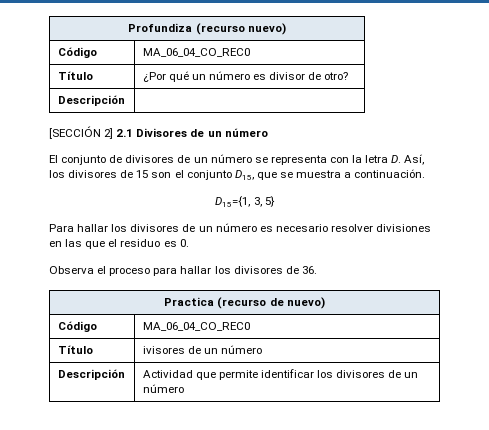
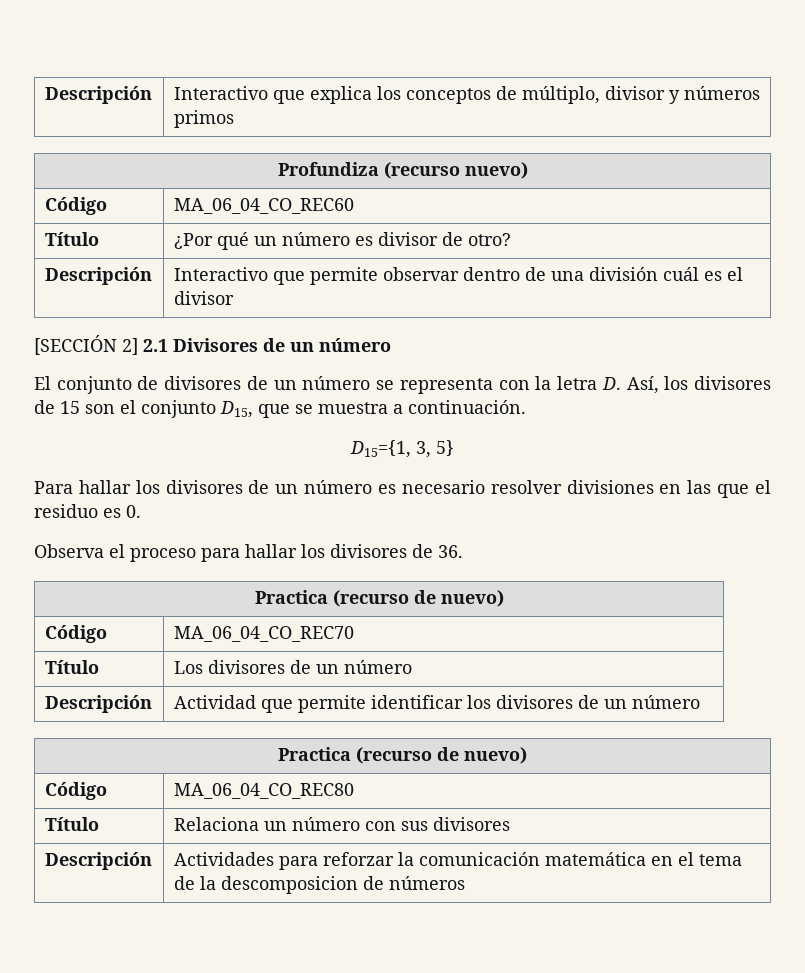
+ Descripción | Interactivo que explica los conceptos de múltiplo, divisor y números primos
  Profundiza (recurso nuevo)
- Código | MA_06_04_CO_REC0
+ Código | MA_06_04_CO_REC60
  Título | ¿Por qué un número es divisor de otro?
- Descripción |
+ Descripción | Interactivo que permite observar dentro de una división cuál es el divisor
  Observa el proceso para hallar los divisores de 36.
  Practica (recurso de nuevo)
- Código | MA_06_04_CO_REC0
- Título | ivisores de un número
+ Código | MA_06_04_CO_REC70
+ Título | Los divisores de un número
  Descripción | Actividad que permite identificar los divisores de un número
+ Practica (recurso de nuevo)
+ Código | MA_06_04_CO_REC80
+ Título | Relaciona un número con sus divisores
+ Descripción | Actividades para reforzar la comunicación matemática en el tema de la descomposicion de números

